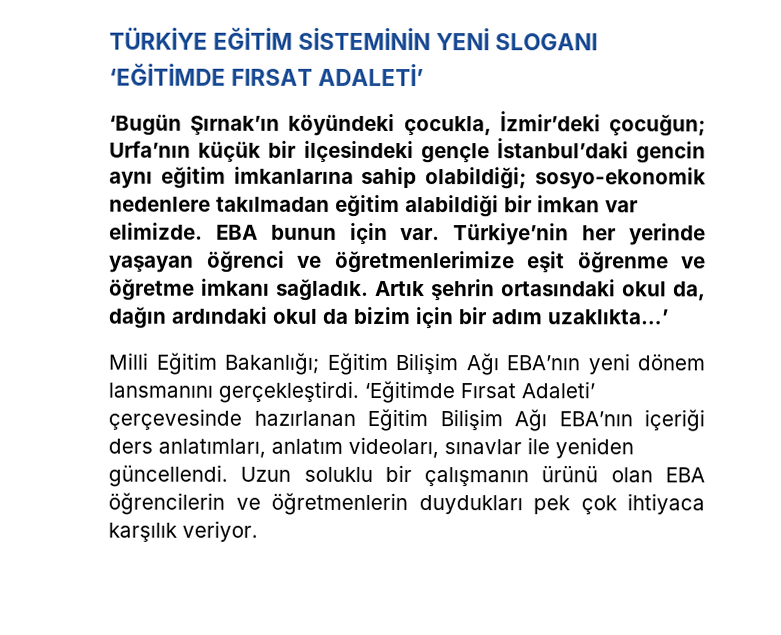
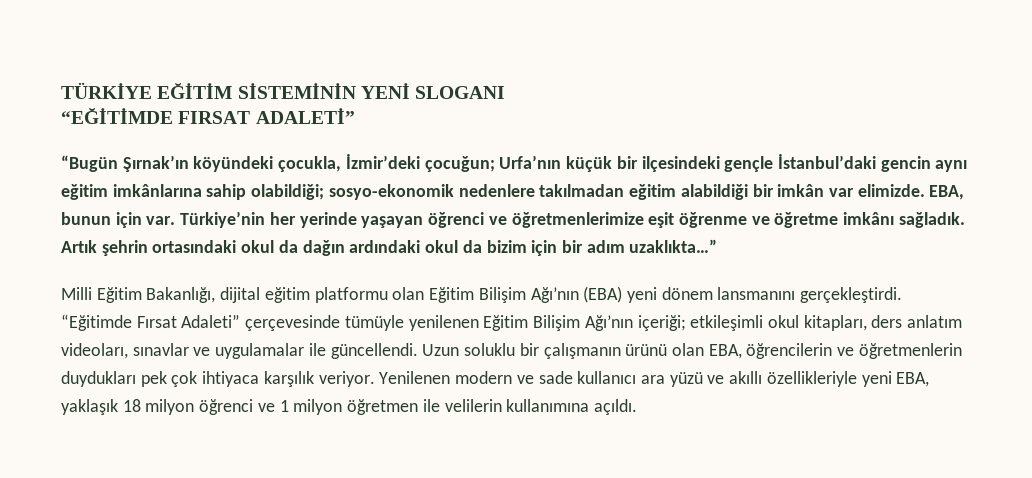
- ‘EĞİTİMDE FIRSAT ADALETİ’
- ‘Bugün Şırnak’ın köyündeki çocukla, İzmir’deki çocuğun; Urfa’nın küçük bir ilçesindeki gençle İstanbul’daki gencin aynı eğitim imkanlarına sahip olabildiği; sosyo-ekonomik nedenlere takılmadan eğitim alabildiği bir imkan var elimizde.
+ “EĞİTİMDE FIRSAT ADALETİ”
+ “Bugün Şırnak’ın köyündeki çocukla, İzmir’deki çocuğun; Urfa’nın küçük bir ilçesindeki gençle İstanbul’daki gencin aynı eğitim imkânlarına sahip olabildiği; sosyo-ekonomik nedenlere takılmadan eğitim alabildiği bir imkân var elimizde.
- EBA bunun için var.
+ EBA, bunun için var.
- Türkiye’nin her yerinde yaşayan öğrenci ve öğretmenlerimize eşit öğrenme ve öğretme imkanı sağladık.
+ Türkiye’nin her yerinde yaşayan öğrenci ve öğretmenlerimize eşit öğrenme ve öğretme imkânı sağladık.
- Artık şehrin ortasındaki okul da, dağın ardındaki okul da bizim için bir adım uzaklıkta…’
+ Artık şehrin ortasındaki okul da dağın ardındaki okul da bizim için bir adım uzaklıkta…”
- Milli Eğitim Bakanlığı; Eğitim Bilişim Ağı EBA’nın yeni dönem lansmanını gerçekleştirdi. ‘Eğitimde Fırsat Adaleti’ çerçevesinde hazırlanan Eğitim Bilişim Ağı EBA’nın içeriği ders anlatımları, anlatım videoları, sınavlar ile yeniden güncellendi.
+ Milli Eğitim Bakanlığı, dijital eğitim platformu olan Eğitim Bilişim Ağı’nın (EBA) yeni dönem lansmanını gerçekleştirdi. “Eğitimde Fırsat Adaleti” çerçevesinde tümüyle yenilenen Eğitim Bilişim Ağı’nın içeriği; etkileşimli okul kitapları, ders anlatım videoları, sınavlar ve uygulamalar ile güncellendi.
- Uzun soluklu bir çalışmanın ürünü olan EBA öğrencilerin ve öğretmenlerin duydukları pek çok ihtiyaca karşılık veriyor.
+ Uzun soluklu bir çalışmanın ürünü olan EBA, öğrencilerin ve öğretmenlerin duydukları pek çok ihtiyaca karşılık veriyor.
+ Yenilenen modern ve sade kullanıcı ara yüzü ve akıllı özellikleriyle yeni EBA, yaklaşık 18 milyon öğrenci ve 1 milyon öğretmen ile velilerin kullanımına açıldı.

